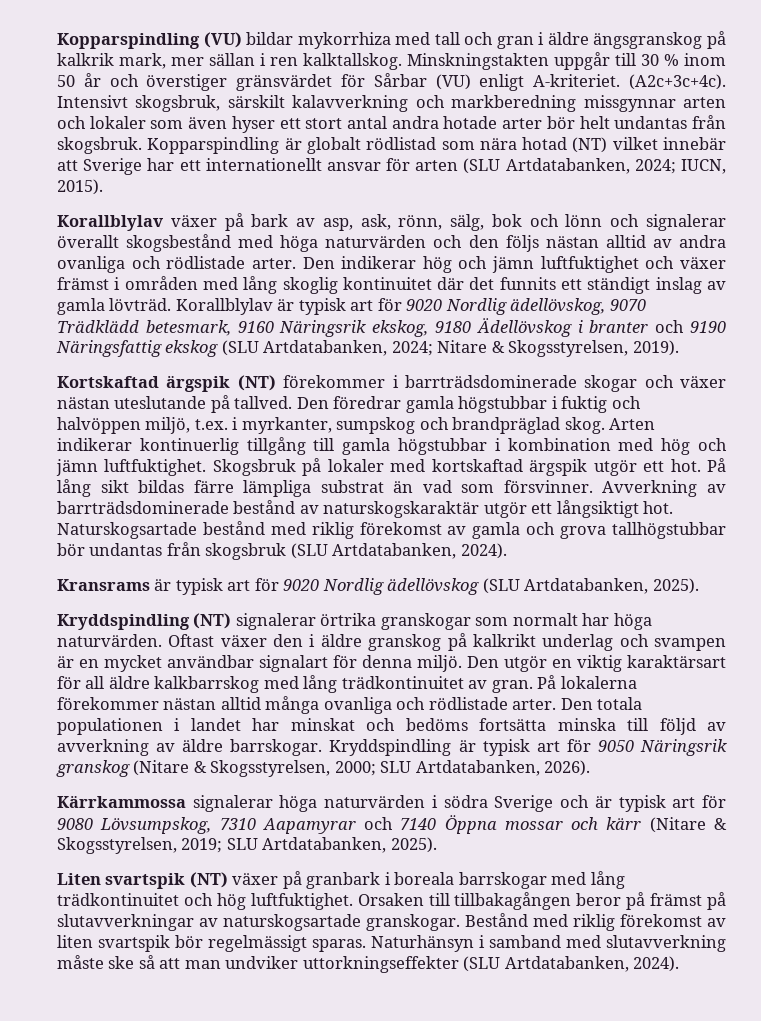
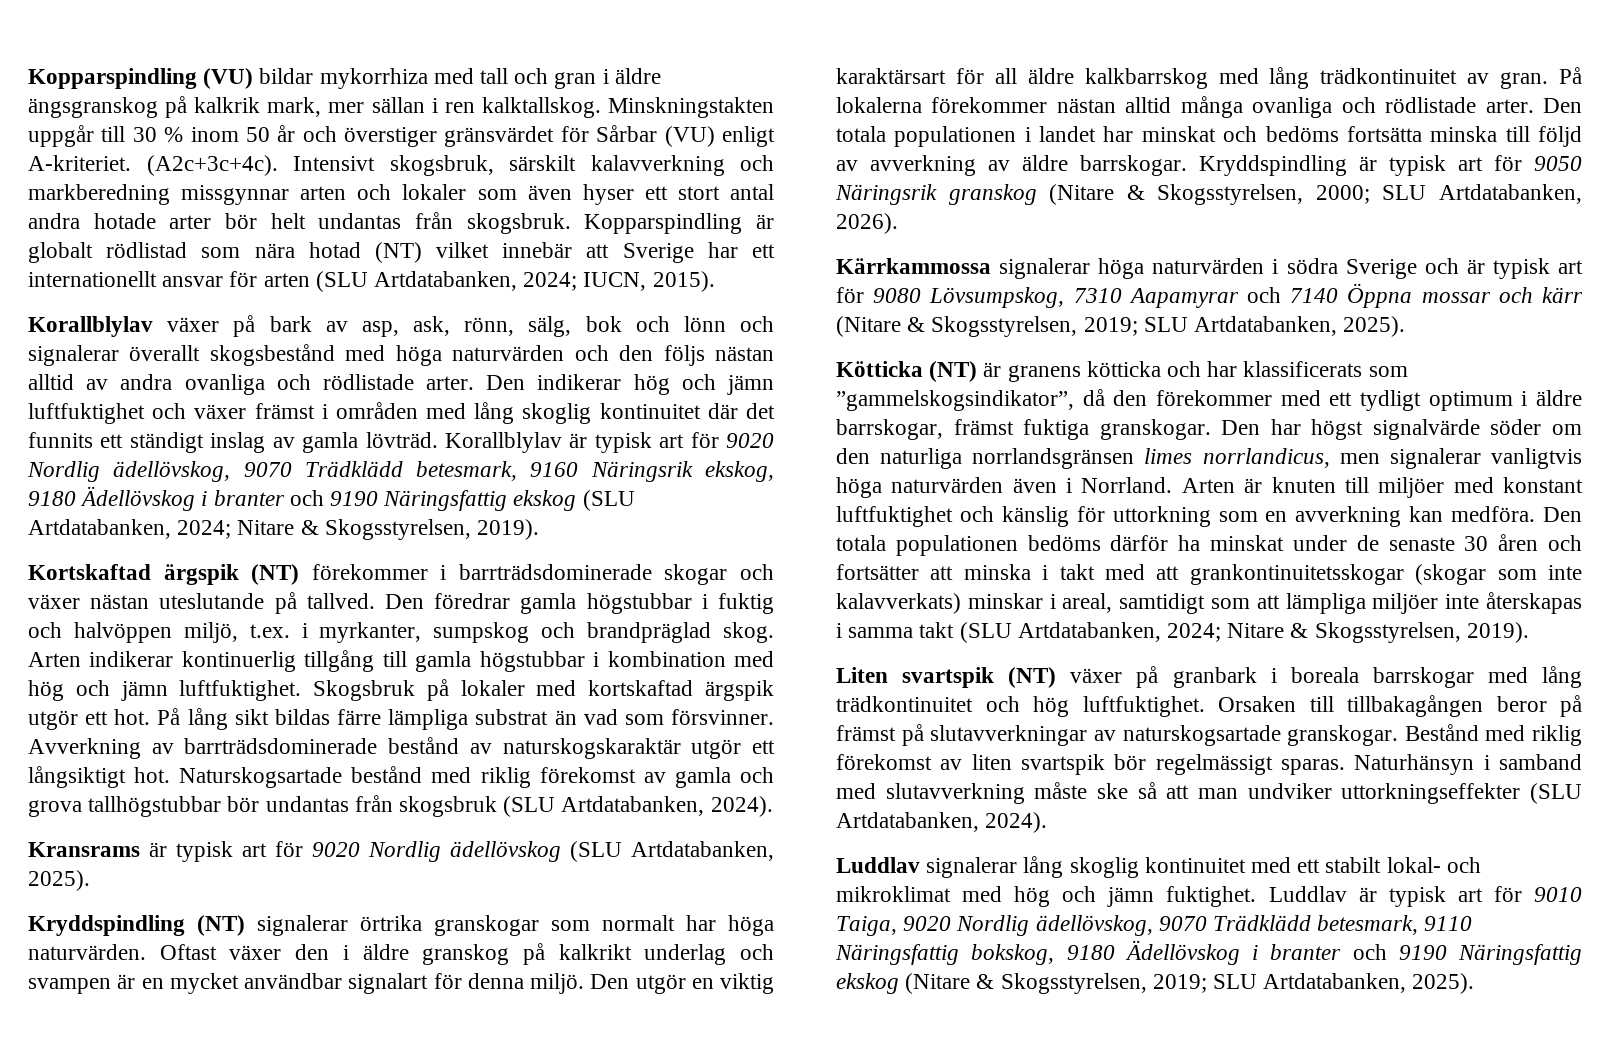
+ Kötticka (NT) är granens kötticka och har klassificerats som ”gammelskogsindikator”, då den förekommer med ett tydligt optimum i äldre barrskogar, främst fuktiga granskogar. Den har högst signalvärde söder om den naturliga norrlandsgränsen limes norrlandicus, men signalerar vanligtvis höga naturvärden även i Norrland. Arten är knuten till miljöer med konstant luftfuktighet och känslig för uttorkning som en avverkning kan medföra. Den totala populationen bedöms därför ha minskat under de senaste 30 åren och fortsätter att minska i takt med att grankontinuitetsskogar (skogar som inte kalavverkats) minskar i areal, samtidigt som att lämpliga miljöer inte återskapas i samma takt (SLU Artdatabanken, 2024; Nitare & Skogsstyrelsen, 2019).
+ Luddlav signalerar lång skoglig kontinuitet med ett stabilt lokal- och mikroklimat med hög och jämn fuktighet. Luddlav är typisk art för 9010 Taiga, 9020 Nordlig ädellövskog, 9070 Trädklädd betesmark, 9110 Näringsfattig bokskog, 9180 Ädellövskog i branter och 9190 Näringsfattig ekskog (Nitare & Skogsstyrelsen, 2019; SLU Artdatabanken, 2025).

